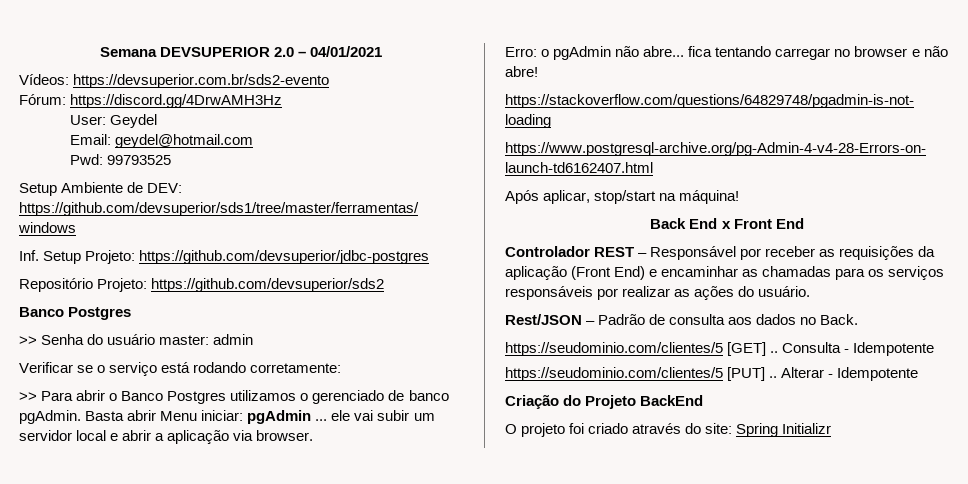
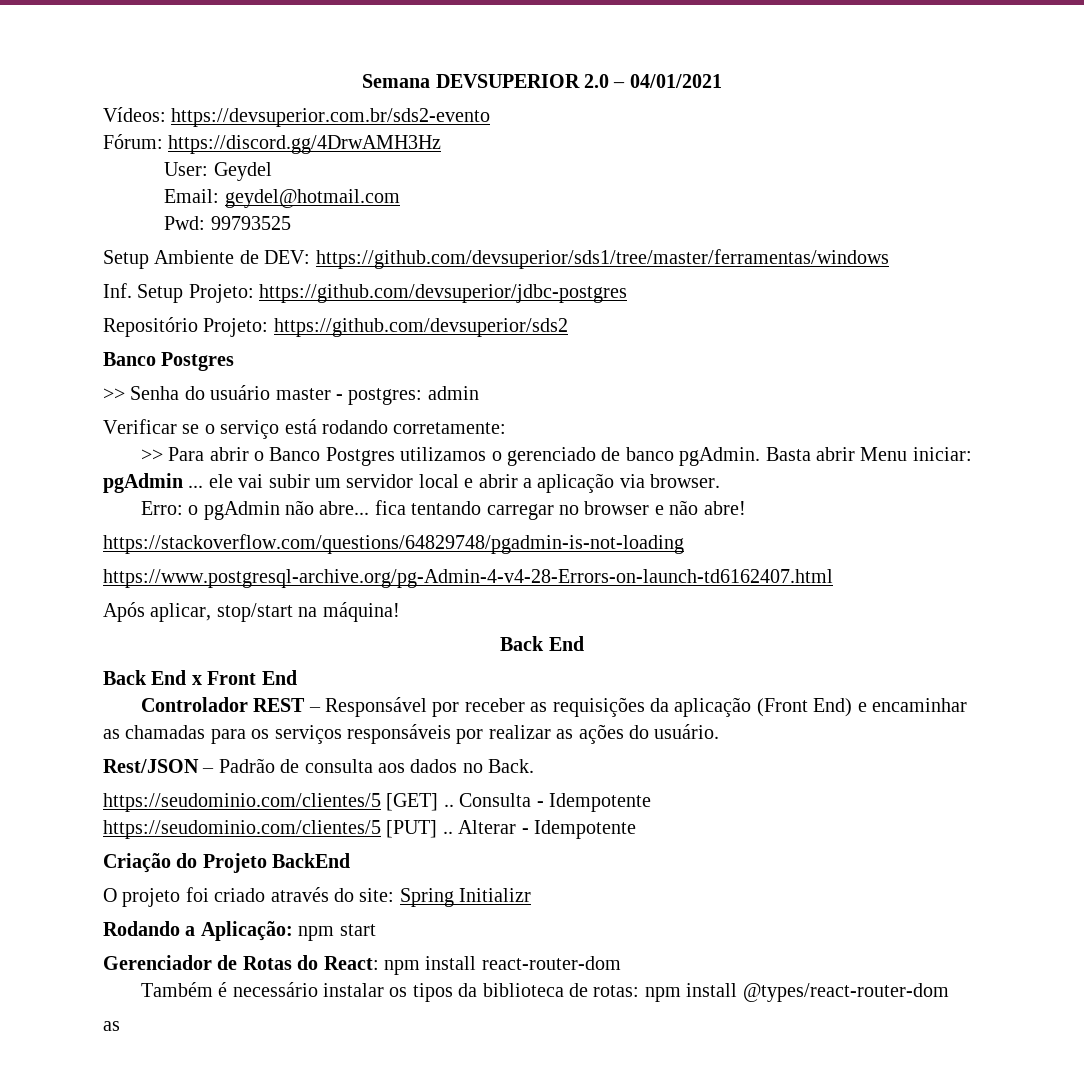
- >> Senha do usuário master: admin
+ >> Senha do usuário master - postgres: admin
  Após aplicar, stop/start na máquina!
+ Back End
+ Rodando a Aplicação: npm start
+ Gerenciador de Rotas do React: npm install react-router-dom
+ Também é necessário instalar os tipos da biblioteca de rotas: npm install @types/react-router-dom
+ as

